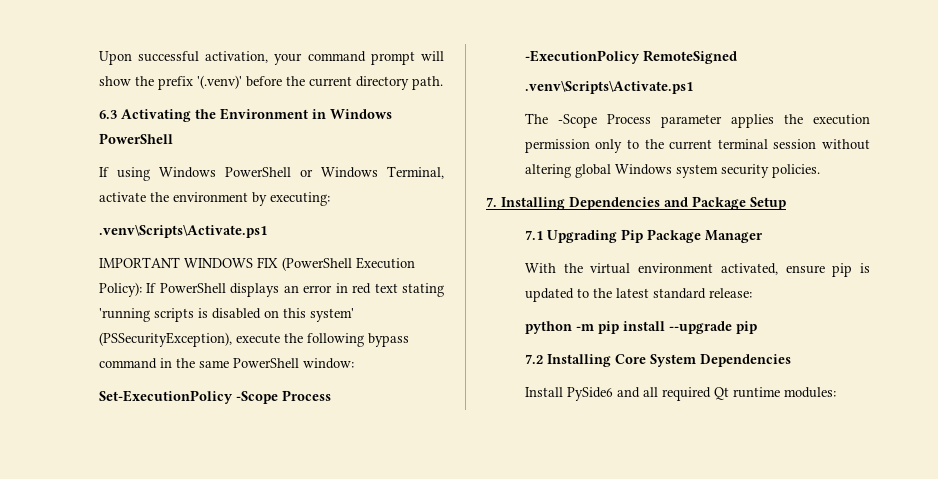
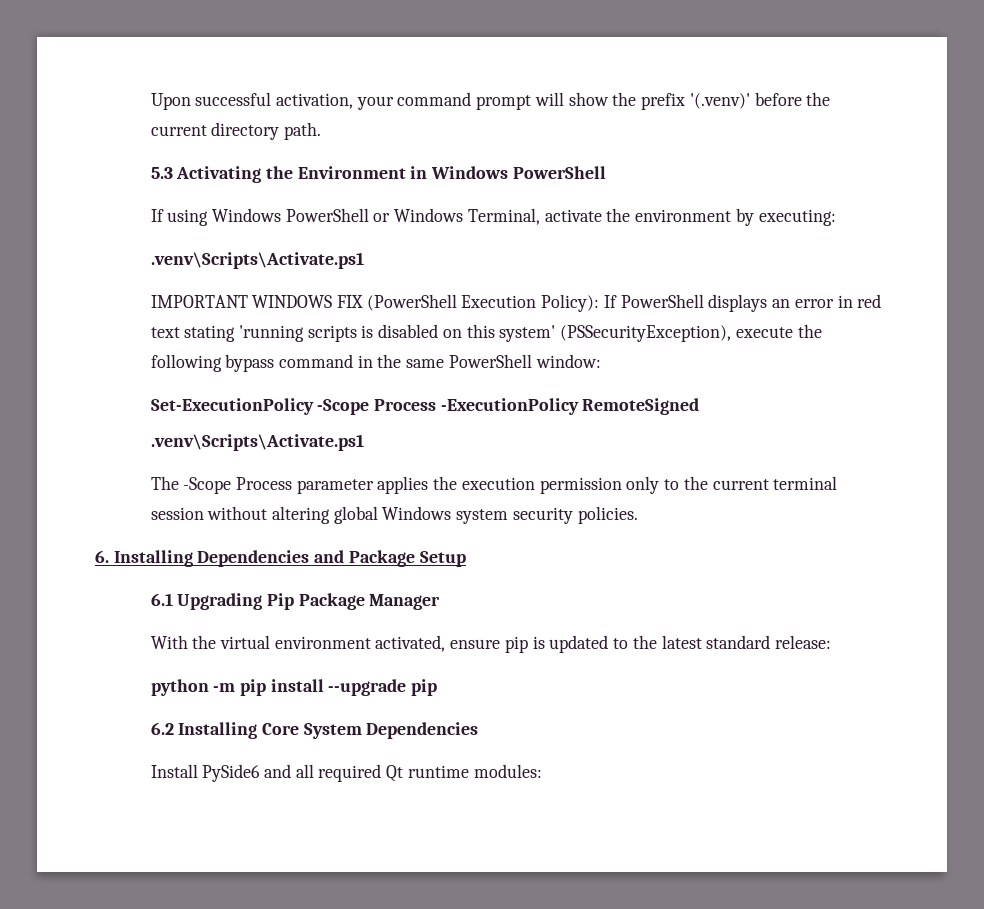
- 6.3 Activating the Environment in Windows PowerShell
+ 5.3 Activating the Environment in Windows PowerShell
- 7. Installing Dependencies and Package Setup
+ 6. Installing Dependencies and Package Setup
- 7.1 Upgrading Pip Package Manager
+ 6.1 Upgrading Pip Package Manager
- 7.2 Installing Core System Dependencies
+ 6.2 Installing Core System Dependencies

